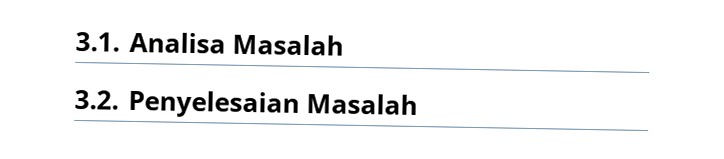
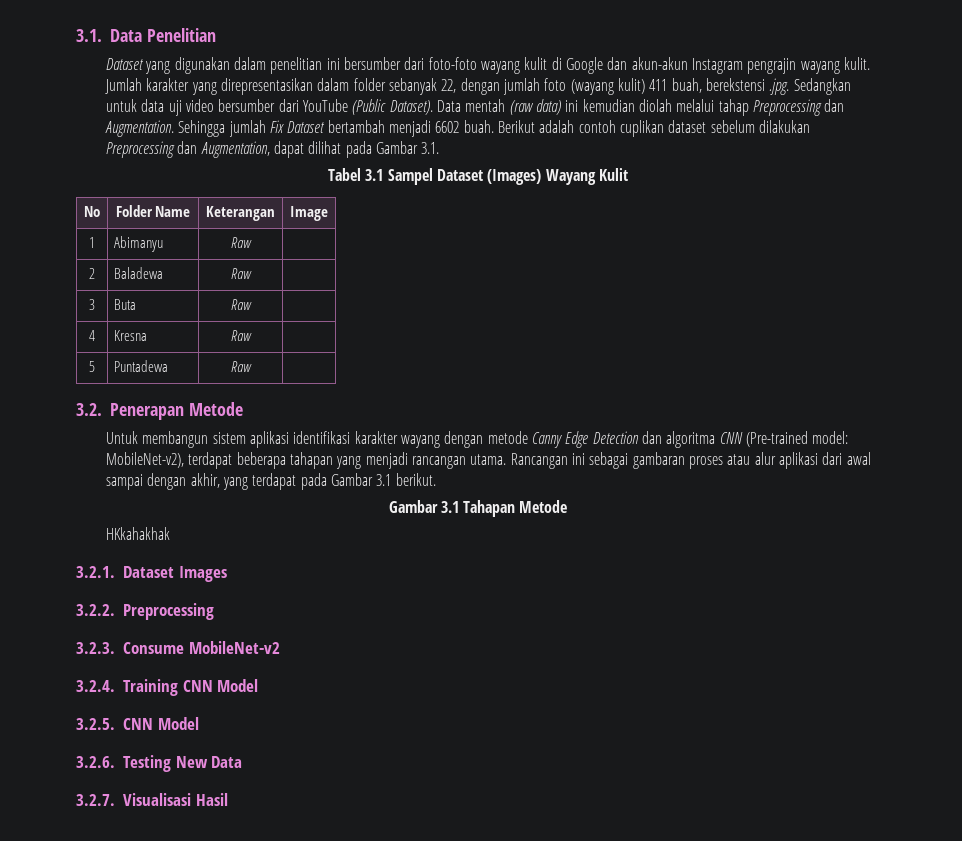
- 3.1. Analisa Masalah
- 3.2. Penyelesaian Masalah
+ 3.1. Data Penelitian
+ Dataset yang digunakan dalam penelitian ini bersumber dari foto-foto wayang kulit di Google dan akun-akun Instagram pengrajin wayang kulit. Jumlah karakter yang direpresentasikan dalam folder sebanyak 22, dengan jumlah foto (wayang kulit) 411 buah, berekstensi .jpg. Sedangkan untuk data uji video bersumber dari YouTube (Public Dataset). Data mentah (raw data) ini kemudian diolah melalui tahap Preprocessing dan Augmentation. Sehingga jumlah Fix Dataset bertambah menjadi 6602 buah. Berikut adalah contoh cuplikan dataset sebelum dilakukan Preprocessing dan Augmentation, dapat dilihat pada Gambar 3.1.
+ Tabel 3.1 Sampel Dataset (Images) Wayang Kulit
+ No | Folder Name | Keterangan | Image
+ 1 | Abimanyu | Raw |
+ 2 | Baladewa | Raw |
+ 3 | Buta | Raw |
+ 4 | Kresna | Raw |
+ 5 | Puntadewa | Raw |
+ 3.2. Penerapan Metode
+ Untuk membangun sistem aplikasi identifikasi karakter wayang dengan metode Canny Edge Detection dan algoritma CNN (Pre-trained model: MobileNet-v2), terdapat beberapa tahapan yang menjadi rancangan utama. Rancangan ini sebagai gambaran proses atau alur aplikasi dari awal sampai dengan akhir, yang terdapat pada Gambar 3.1 berikut.
+ Gambar 3.1 Tahapan Metode
+ HKkahakhak
+ 3.2.1. Dataset Images
+ 3.2.2. Preprocessing
+ 3.2.3. Consume MobileNet-v2
+ 3.2.4. Training CNN Model
+ 3.2.5. CNN Model
+ 3.2.6. Testing New Data
+ 3.2.7. Visualisasi Hasil

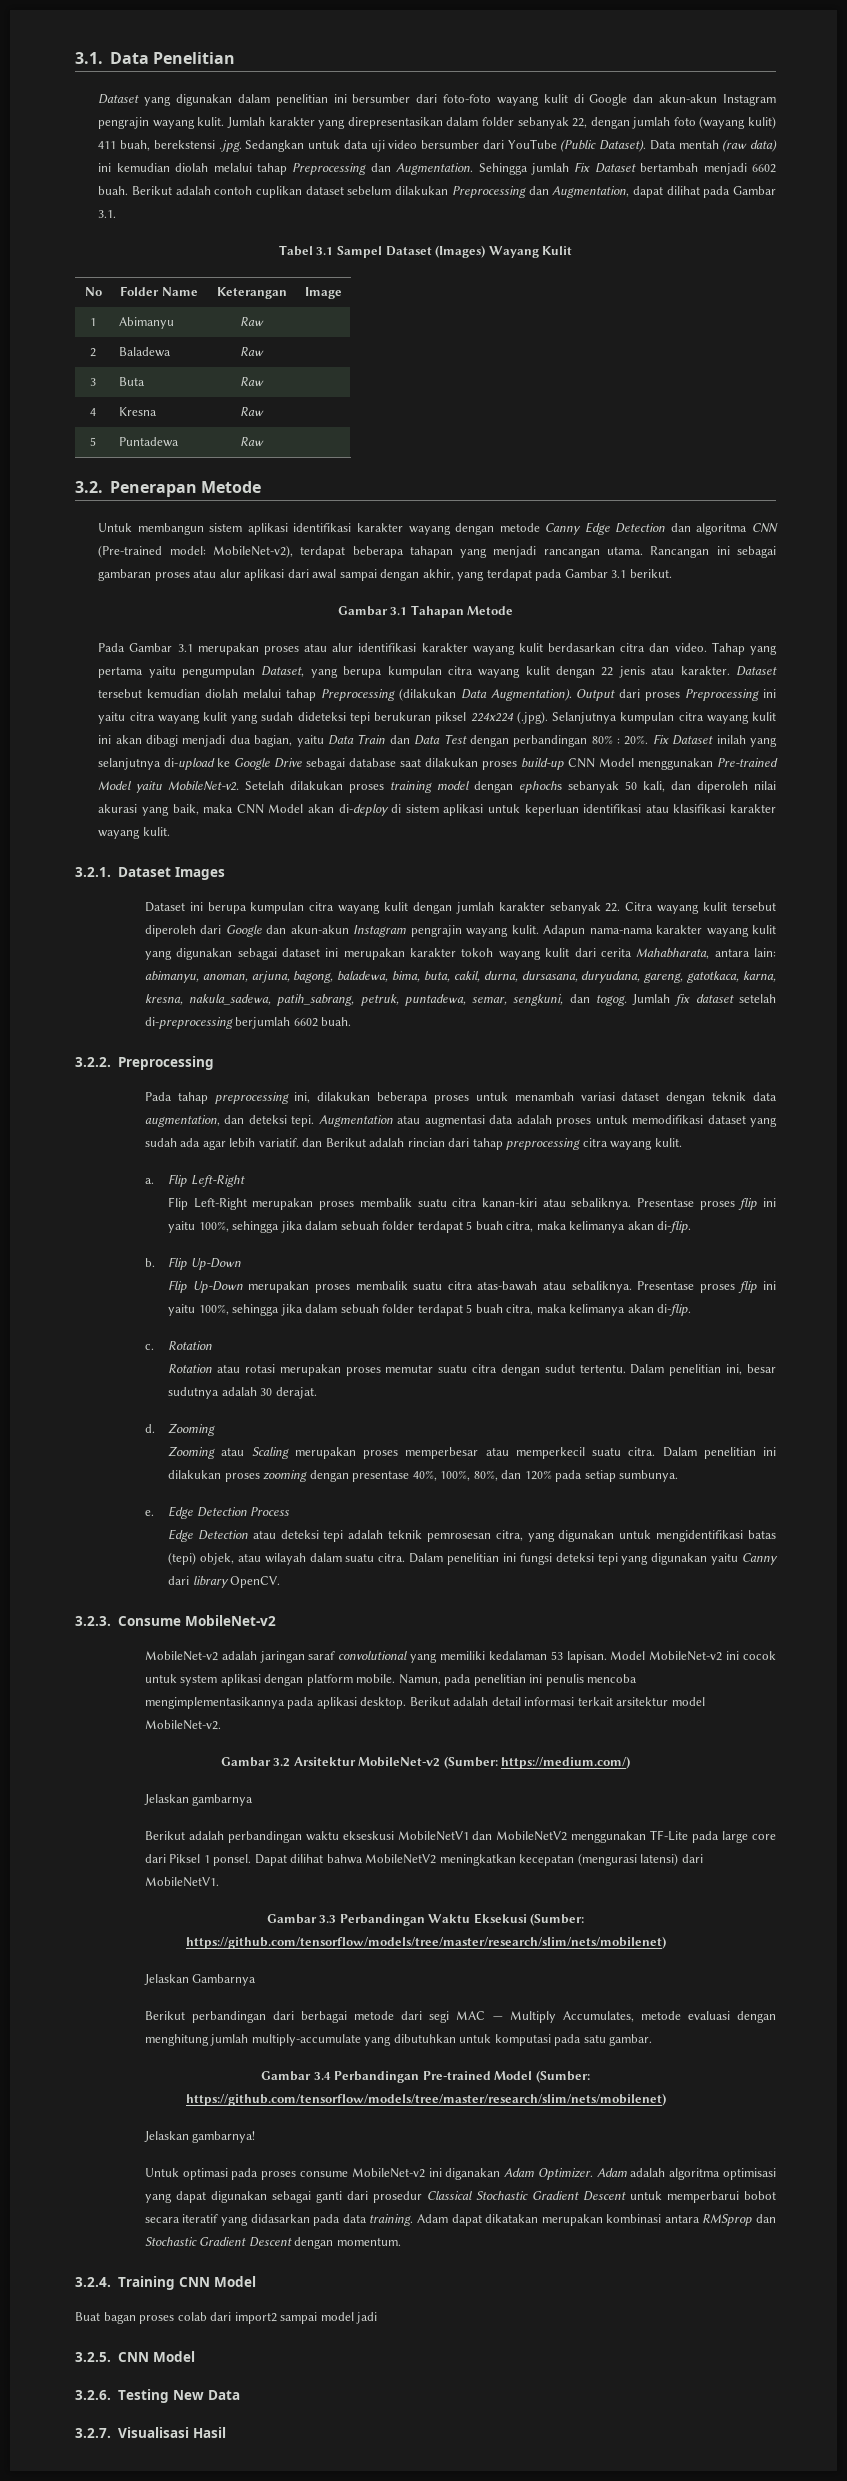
- HKkahakhak
+ Pada Gambar 3.1 merupakan proses atau alur identifikasi karakter wayang kulit berdasarkan citra dan video. Tahap yang pertama yaitu pengumpulan Dataset, yang berupa kumpulan citra wayang kulit dengan 22 jenis atau karakter. Dataset tersebut kemudian diolah melalui tahap Preprocessing (dilakukan Data Augmentation). Output dari proses Preprocessing ini yaitu citra wayang kulit yang sudah dideteksi tepi berukuran piksel 224x224 (.jpg). Selanjutnya kumpulan citra wayang kulit ini akan dibagi menjadi dua bagian, yaitu Data Train dan Data Test dengan perbandingan 80% : 20%. Fix Dataset inilah yang selanjutnya di-upload ke Google Drive sebagai database saat dilakukan proses build-up CNN Model menggunakan Pre-trained Model yaitu MobileNet-v2. Setelah dilakukan proses training model dengan ephochs sebanyak 50 kali, dan diperoleh nilai akurasi yang baik, maka CNN Model akan di-deploy di sistem aplikasi untuk keperluan identifikasi atau klasifikasi karakter wayang kulit.
  3.2.1. Dataset Images
+ Dataset ini berupa kumpulan citra wayang kulit dengan jumlah karakter sebanyak 22. Citra wayang kulit tersebut diperoleh dari Google dan akun-akun Instagram pengrajin wayang kulit. Adapun nama-nama karakter wayang kulit yang digunakan sebagai dataset ini merupakan karakter tokoh wayang kulit dari cerita Mahabharata, antara lain: abimanyu, anoman, arjuna, bagong, baladewa, bima, buta, cakil, durna, dursasana, duryudana, gareng, gatotkaca, karna, kresna, nakula_sadewa, patih_sabrang, petruk, puntadewa, semar, sengkuni, dan togog. Jumlah fix dataset setelah di-preprocessing berjumlah 6602 buah.
  3.2.2. Preprocessing
+ Pada tahap preprocessing ini, dilakukan beberapa proses untuk menambah variasi dataset dengan teknik data augmentation, dan deteksi tepi. Augmentation atau augmentasi data adalah proses untuk memodifikasi dataset yang sudah ada agar lebih variatif. dan Berikut adalah rincian dari tahap preprocessing citra wayang kulit.
+ a. Flip Left-Right
+ Flip Left-Right merupakan proses membalik suatu citra kanan-kiri atau sebaliknya. Presentase proses flip ini yaitu 100%, sehingga jika dalam sebuah folder terdapat 5 buah citra, maka kelimanya akan di-flip.
+ b. Flip Up-Down
+ Flip Up-Down merupakan proses membalik suatu citra atas-bawah atau sebaliknya. Presentase proses flip ini yaitu 100%, sehingga jika dalam sebuah folder terdapat 5 buah citra, maka kelimanya akan di-flip.
+ c. Rotation
+ Rotation atau rotasi merupakan proses memutar suatu citra dengan sudut tertentu. Dalam penelitian ini, besar sudutnya adalah 30 derajat.
+ d. Zooming
+ Zooming atau Scaling merupakan proses memperbesar atau memperkecil suatu citra. Dalam penelitian ini dilakukan proses zooming dengan presentase 40%, 100%, 80%, dan 120% pada setiap sumbunya.
+ e. Edge Detection Process
+ Edge Detection atau deteksi tepi adalah teknik pemrosesan citra, yang digunakan untuk mengidentifikasi batas (tepi) objek, atau wilayah dalam suatu citra. Dalam penelitian ini fungsi deteksi tepi yang digunakan yaitu Canny dari library OpenCV.
  3.2.3. Consume MobileNet-v2
+ MobileNet-v2 adalah jaringan saraf convolutional yang memiliki kedalaman 53 lapisan. Model MobileNet-v2 ini cocok untuk system aplikasi dengan platform mobile. Namun, pada penelitian ini penulis mencoba mengimplementasikannya pada aplikasi desktop. Berikut adalah detail informasi terkait arsitektur model MobileNet-v2.
+ Gambar 3.2 Arsitektur MobileNet-v2 (Sumber: https://medium.com/)
+ Jelaskan gambarnya
+ Berikut adalah perbandingan waktu ekseskusi MobileNetV1 dan MobileNetV2 menggunakan TF-Lite pada large core dari Piksel 1 ponsel. Dapat dilihat bahwa MobileNetV2 meningkatkan kecepatan (mengurasi latensi) dari MobileNetV1.
+ Gambar 3.3 Perbandingan Waktu Eksekusi (Sumber: https://github.com/tensorflow/models/tree/master/research/slim/nets/mobilenet)
+ Jelaskan Gambarnya
+ Berikut perbandingan dari berbagai metode dari segi MAC — Multiply Accumulates, metode evaluasi dengan menghitung jumlah multiply-accumulate yang dibutuhkan untuk komputasi pada satu gambar.
+ Gambar 3.4 Perbandingan Pre-trained Model (Sumber: https://github.com/tensorflow/models/tree/master/research/slim/nets/mobilenet)
+ Jelaskan gambarnya!
+ Untuk optimasi pada proses consume MobileNet-v2 ini diganakan Adam Optimizer. Adam adalah algoritma optimisasi yang dapat digunakan sebagai ganti dari prosedur Classical Stochastic Gradient Descent untuk memperbarui bobot secara iteratif yang didasarkan pada data training. Adam dapat dikatakan merupakan kombinasi antara RMSprop dan Stochastic Gradient Descent dengan momentum.
  3.2.4. Training CNN Model
+ Buat bagan proses colab dari import2 sampai model jadi

